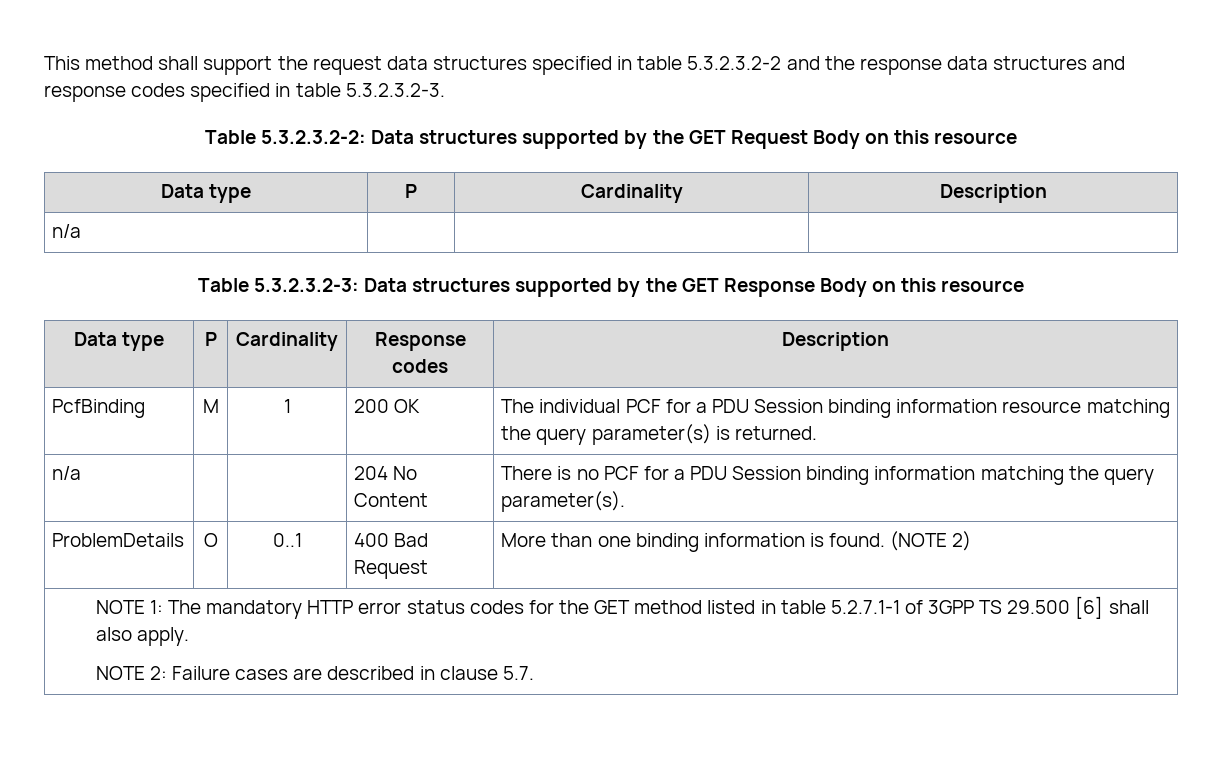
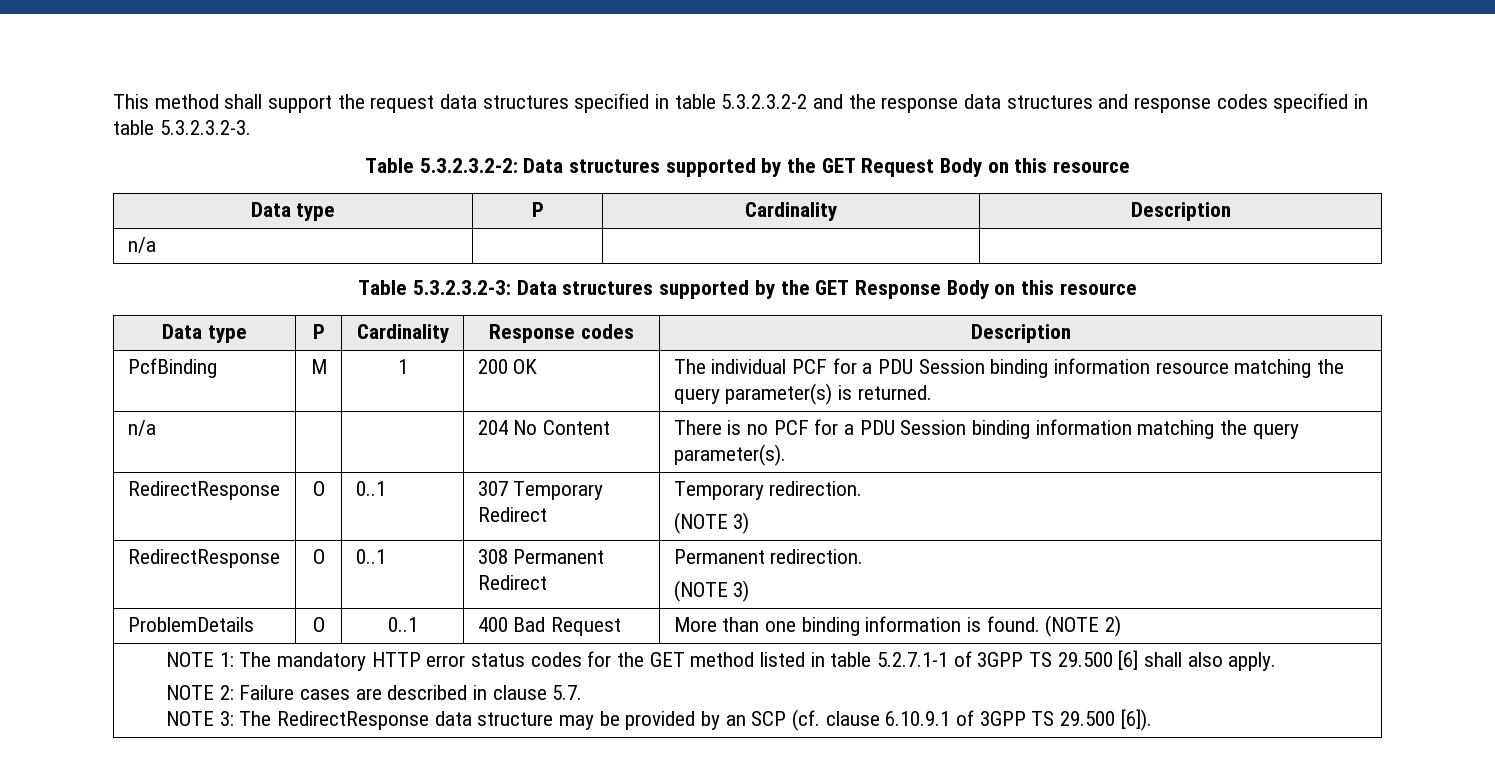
+ RedirectResponse | O | 0..1 | 307 Temporary Redirect | Temporary redirection.
+ (NOTE 3)
+ RedirectResponse | O | 0..1 | 308 Permanent Redirect | Permanent redirection.
+ (NOTE 3)
+ NOTE 3: The RedirectResponse data structure may be provided by an SCP (cf. clause 6.10.9.1 of 3GPP TS 29.500 [6]).

